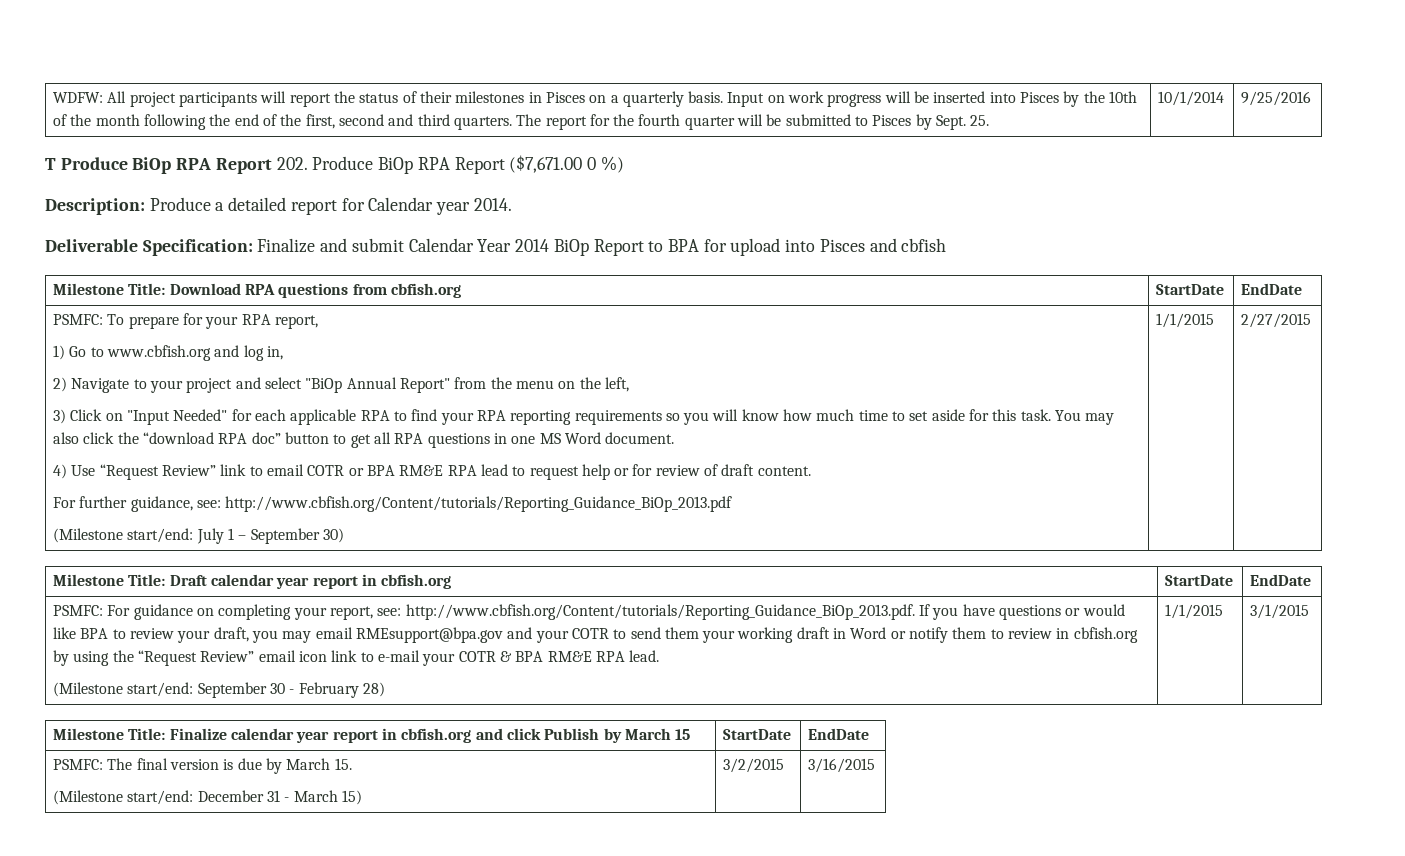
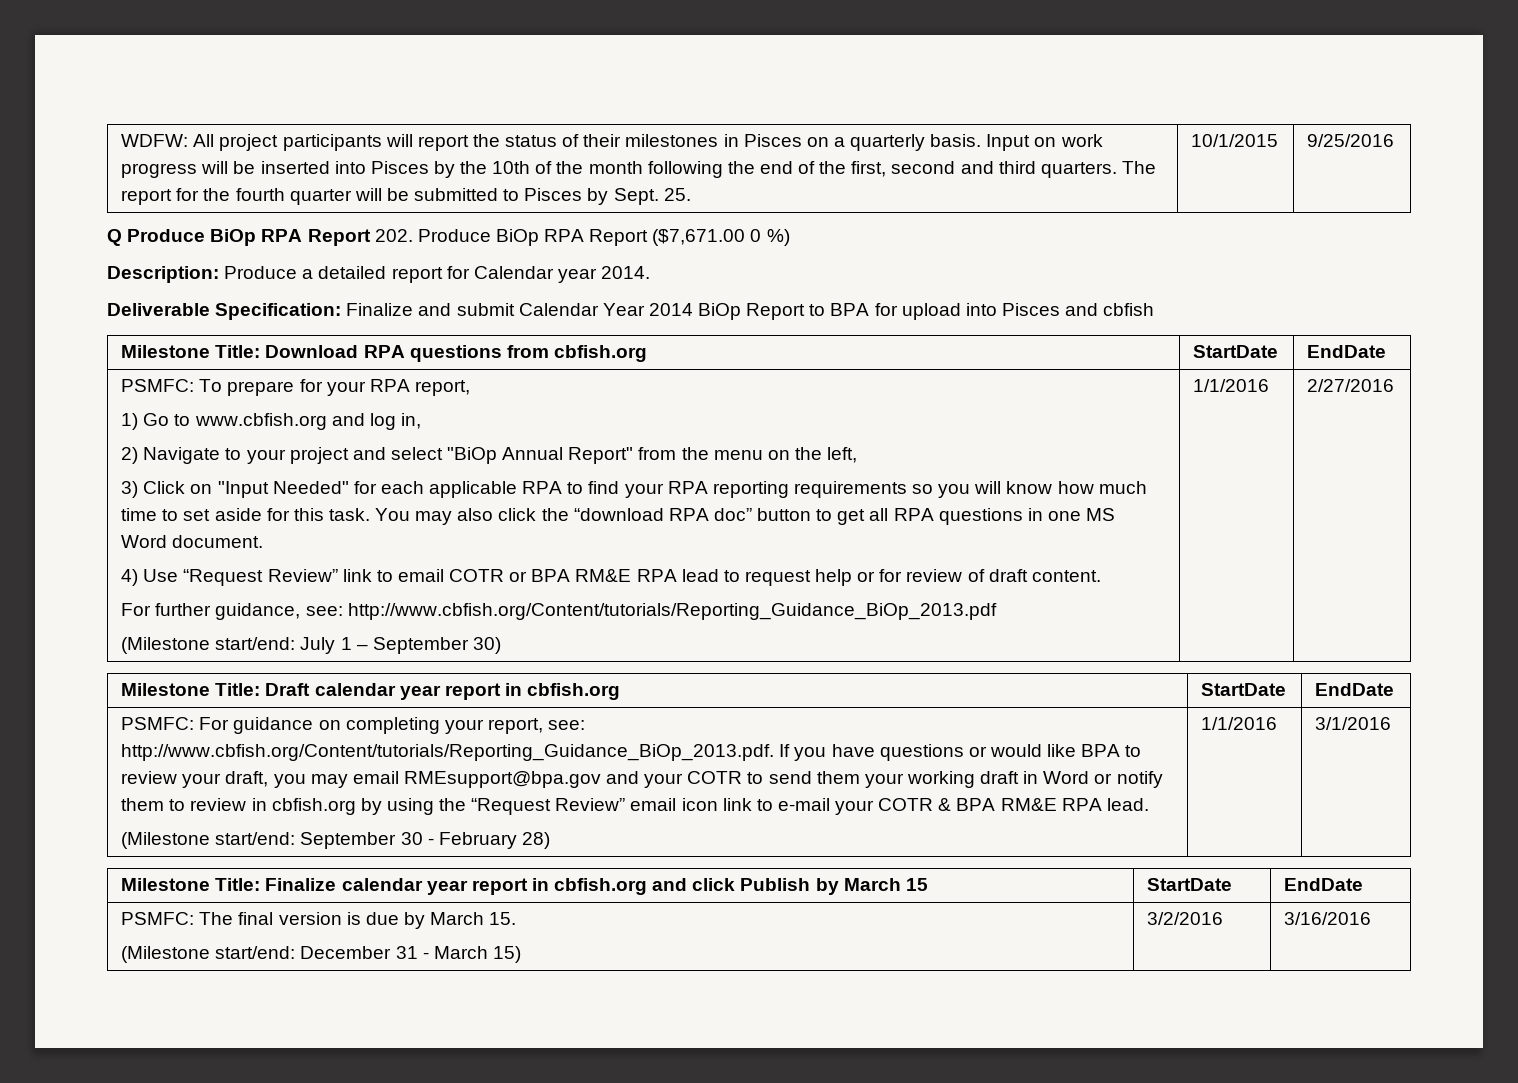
- 10/1/2014
+ 10/1/2015
- T Produce BiOp RPA Report 202. Produce BiOp RPA Report ($7,671.00 0 %)
+ Q Produce BiOp RPA Report 202. Produce BiOp RPA Report ($7,671.00 0 %)
- 1/1/2015 | 2/27/2015
+ 1/1/2016 | 2/27/2016
- 1/1/2015 | 3/1/2015
+ 1/1/2016 | 3/1/2016
  PSMFC: The final version is due by March 15.
- (Milestone start/end: December 31 - March 15) | 3/2/2015 | 3/16/2015
+ (Milestone start/end: December 31 - March 15) | 3/2/2016 | 3/16/2016

